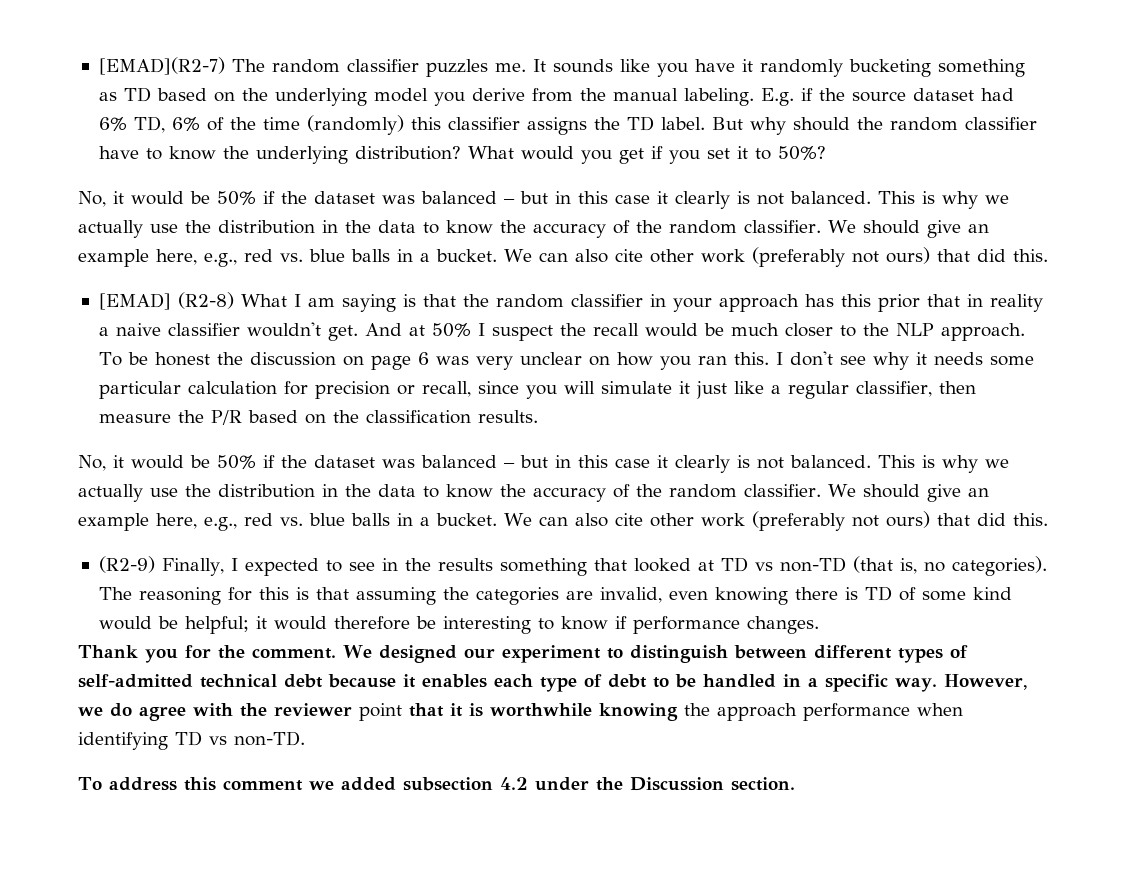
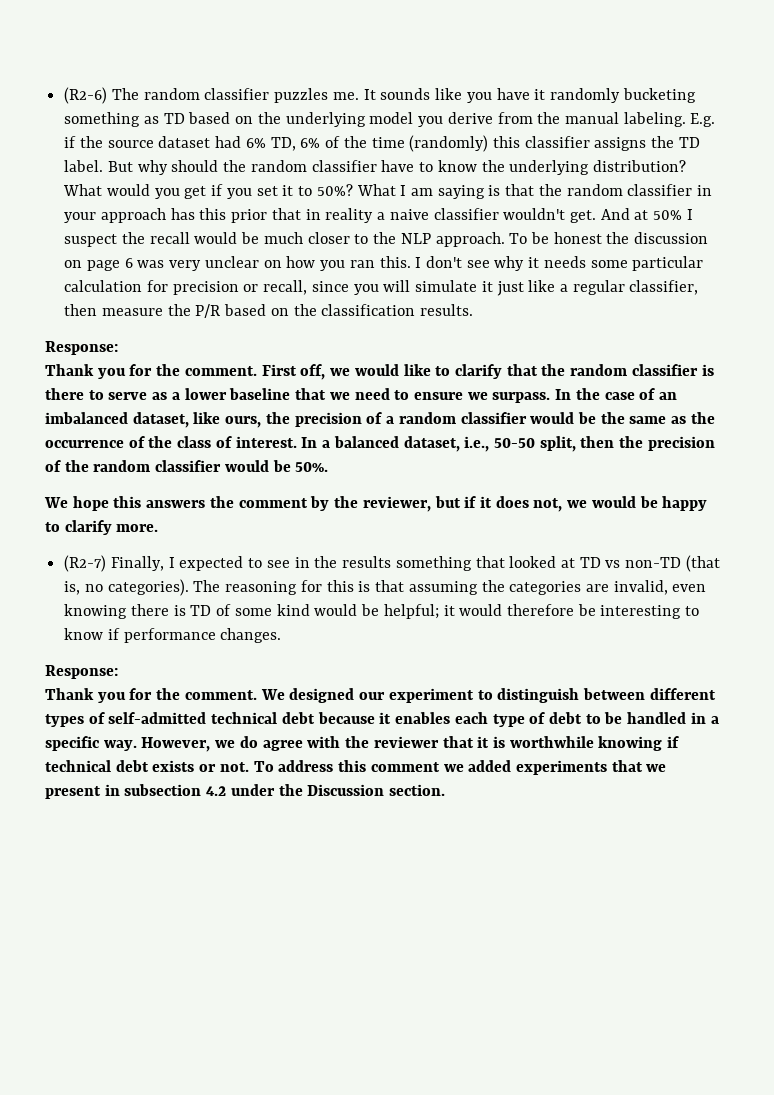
- [EMAD](R2-7) The random classifier puzzles me.
+ (R2-6) The random classifier puzzles me.
- What would you get if you set it to 50%?
- No, it would be 50% if the dataset was balanced – but in this case it clearly is not balanced. This is why we actually use the distribution in the data to know the accuracy of the random classifier. We should give an example here, e.g., red vs. blue balls in a bucket. We can also cite other work (preferably not ours) that did this.
- [EMAD] (R2-8) What I am saying is that the random classifier in your approach has this prior that in reality a naive classifier wouldn't get.
+ What would you get if you set it to 50%? What I am saying is that the random classifier in your approach has this prior that in reality a naive classifier wouldn't get.
  I don't see why it needs some particular calculation for precision or recall, since you will simulate it just like a regular classifier, then measure the P/R based on the classification results.
- No, it would be 50% if the dataset was balanced – but in this case it clearly is not balanced. This is why we actually use the distribution in the data to know the accuracy of the random classifier. We should give an example here, e.g., red vs. blue balls in a bucket. We can also cite other work (preferably not ours) that did this.
- (R2-9) Finally, I expected to see in the results something that looked at TD vs non-TD (that is, no categories).
+ Response:
+ Thank you for the comment. First off, we would like to clarify that the random classifier is there to serve as a lower baseline that we need to ensure we surpass. In the case of an imbalanced dataset, like ours, the precision of a random classifier would be the same as the occurrence of the class of interest. In a balanced dataset, i.e., 50-50 split, then the precision of the random classifier would be 50%.
+ We hope this answers the comment by the reviewer, but if it does not, we would be happy to clarify more.
+ (R2-7) Finally, I expected to see in the results something that looked at TD vs non-TD (that is, no categories).
  The reasoning for this is that assuming the categories are invalid, even knowing there is TD of some kind would be helpful; it would therefore be interesting to know if performance changes.
+ Response:
- However, we do agree with the reviewer point that it is worthwhile knowing the approach performance when identifying TD vs non-TD.
- To address this comment we added subsection 4.2 under the Discussion section.
+ However, we do agree with the reviewer that it is worthwhile knowing if technical debt exists or not. To address this comment we added experiments that we present in subsection 4.2 under the Discussion section.

